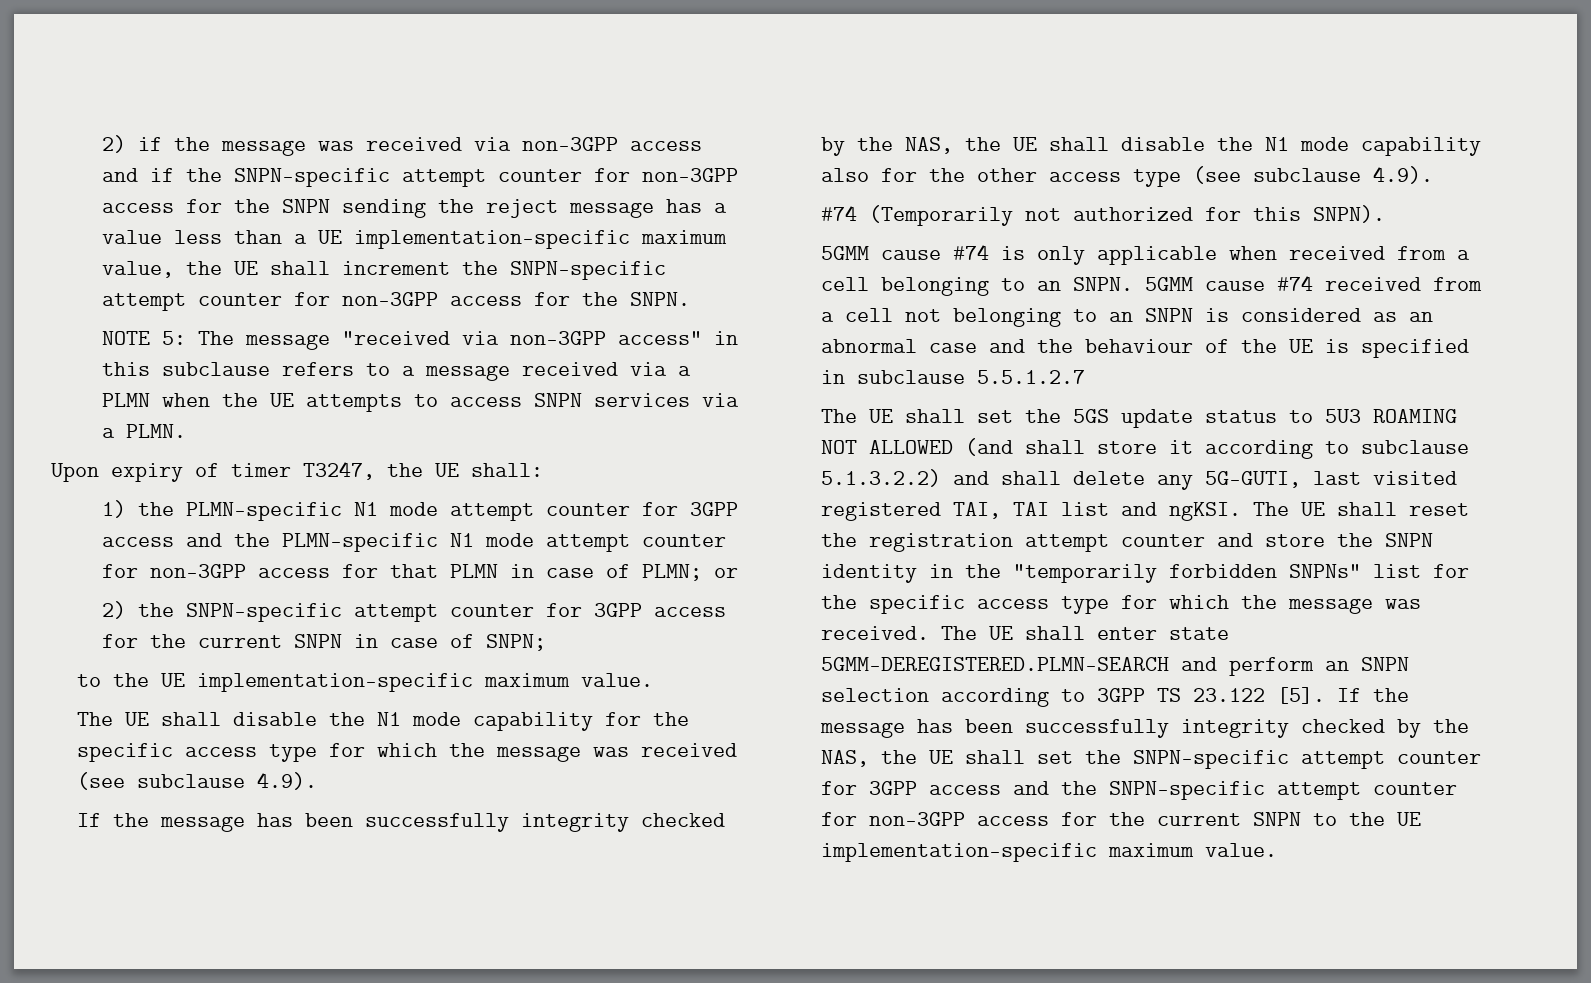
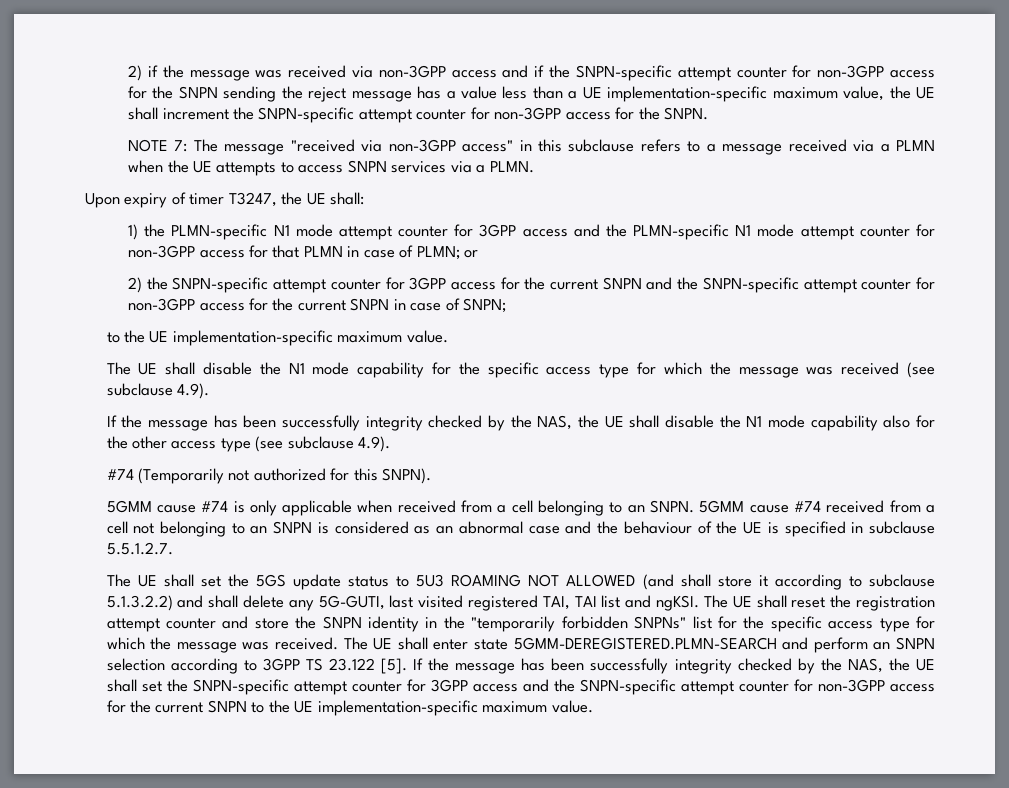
- NOTE 5: The message "received via non-3GPP access" in this subclause refers to a message received via a PLMN when the UE attempts to access SNPN services via a PLMN.
+ NOTE 7: The message "received via non-3GPP access" in this subclause refers to a message received via a PLMN when the UE attempts to access SNPN services via a PLMN.
- 2) the SNPN-specific attempt counter for 3GPP access for the current SNPN in case of SNPN;
+ 2) the SNPN-specific attempt counter for 3GPP access for the current SNPN and the SNPN-specific attempt counter for non-3GPP access for the current SNPN in case of SNPN;
- 5GMM cause #74 received from a cell not belonging to an SNPN is considered as an abnormal case and the behaviour of the UE is specified in subclause 5.5.1.2.7
+ 5GMM cause #74 received from a cell not belonging to an SNPN is considered as an abnormal case and the behaviour of the UE is specified in subclause 5.5.1.2.7.

